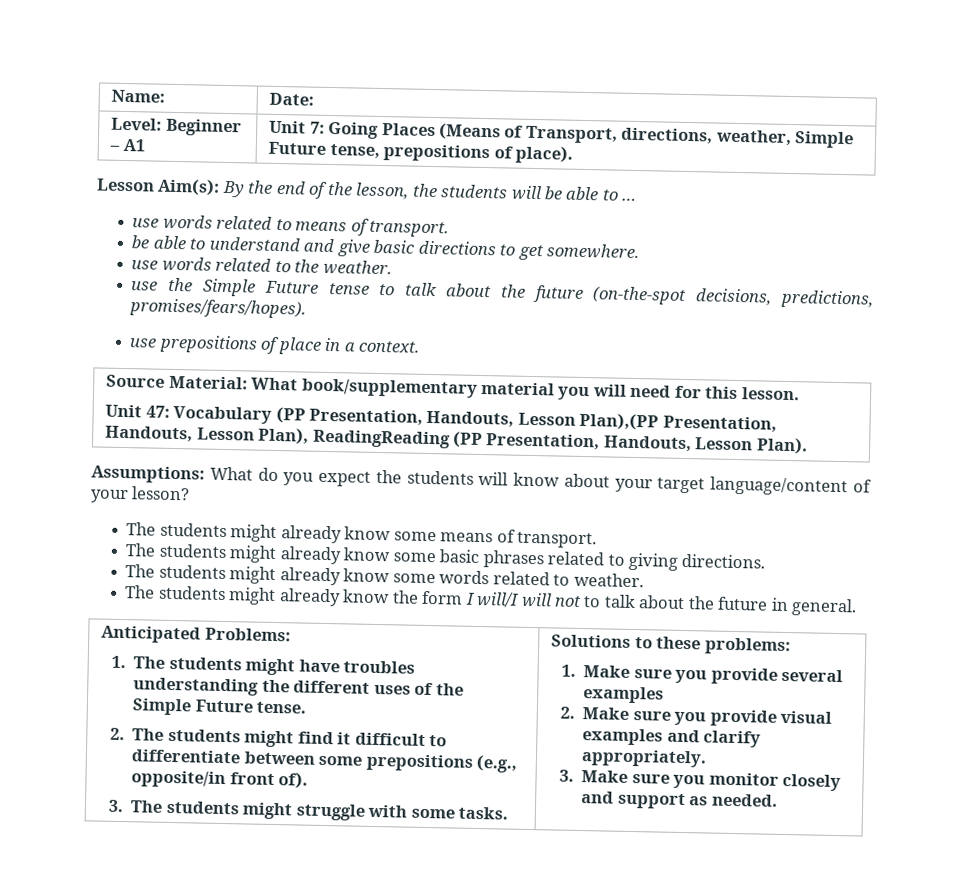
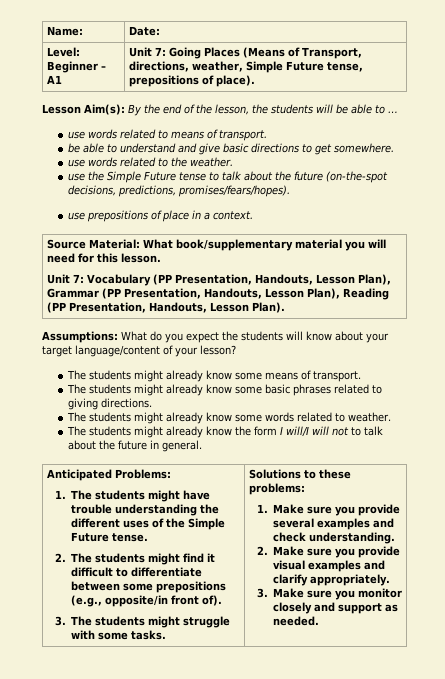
  Source Material: What book/supplementary material you will need for this lesson.
- Unit 47: Vocabulary (PP Presentation, Handouts, Lesson Plan),(PP Presentation, Handouts, Lesson Plan), ReadingReading (PP Presentation, Handouts, Lesson Plan).
+ Unit 7: Vocabulary (PP Presentation, Handouts, Lesson Plan), Grammar (PP Presentation, Handouts, Lesson Plan), Reading (PP Presentation, Handouts, Lesson Plan).
- 1. The students might have troubles understanding the different uses of the Simple Future tense.
+ 1. The students might have trouble understanding the different uses of the Simple Future tense.
- 1. Make sure you provide several examples
+ 1. Make sure you provide several examples and check understanding.

